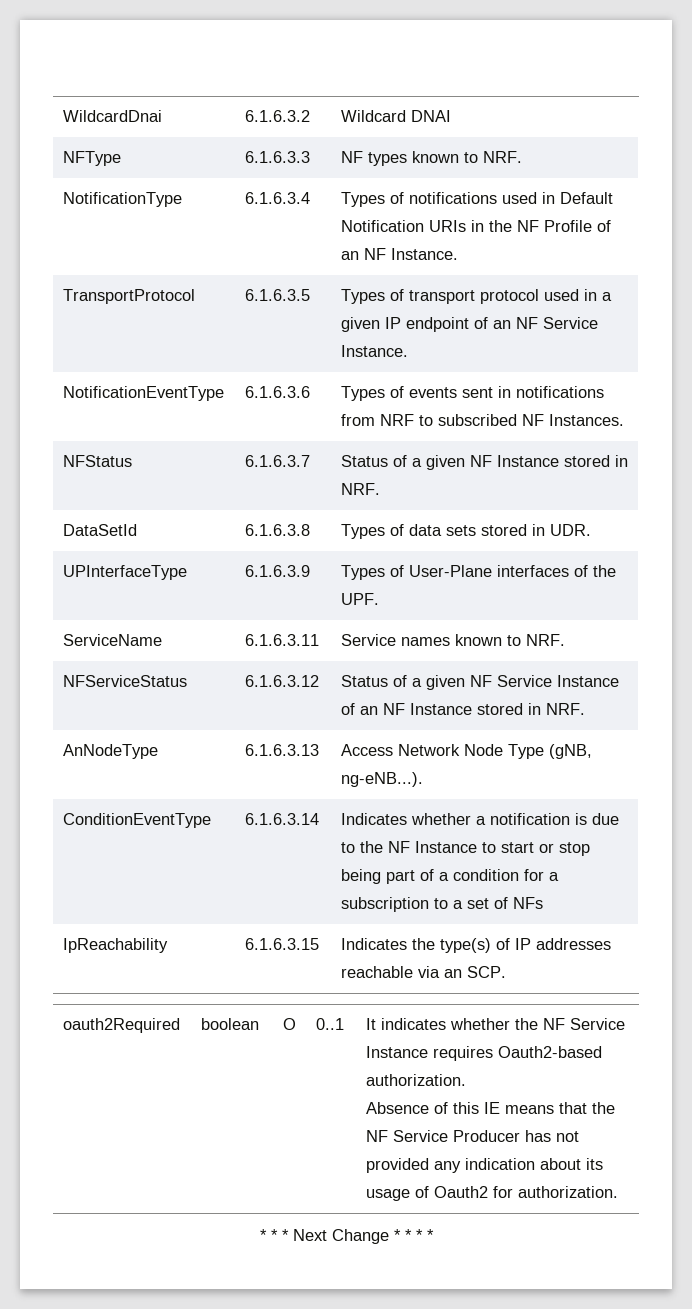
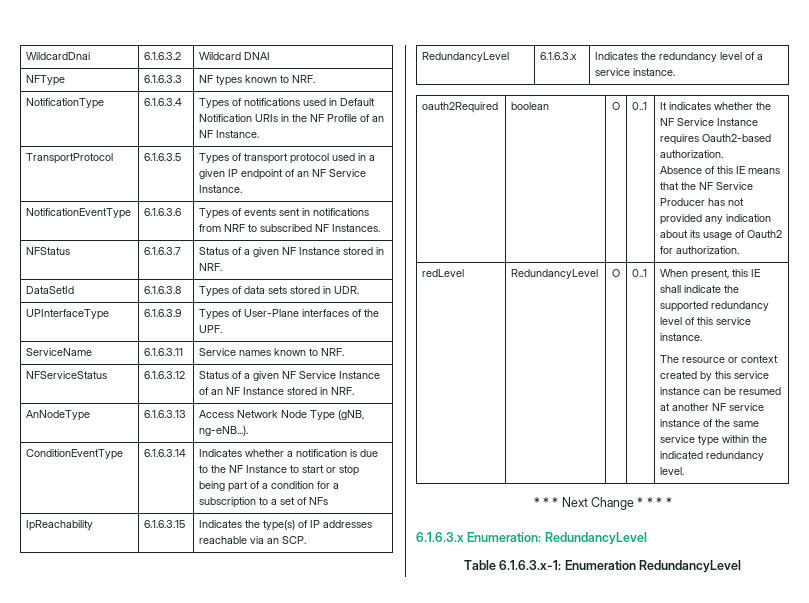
+ RedundancyLevel | 6.1.6.3.x | Indicates the redundancy level of a service instance.
+ redLevel | RedundancyLevel | O | 0..1 | When present, this IE shall indicate the supported redundancy level of this service instance.
+ The resource or context created by this service instance can be resumed at another NF service instance of the same service type within the indicated redundancy level.
+ 6.1.6.3.x Enumeration: RedundancyLevel
+ Table 6.1.6.3.x-1: Enumeration RedundancyLevel

